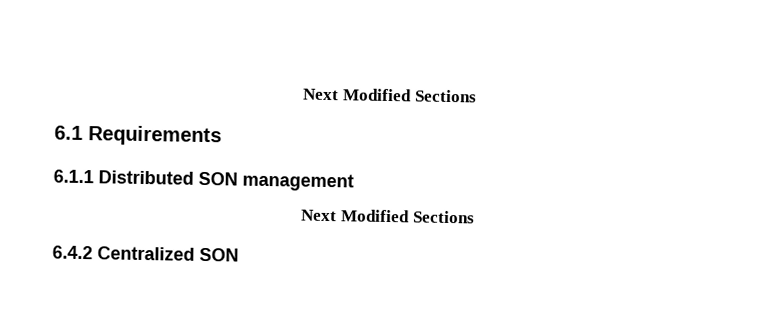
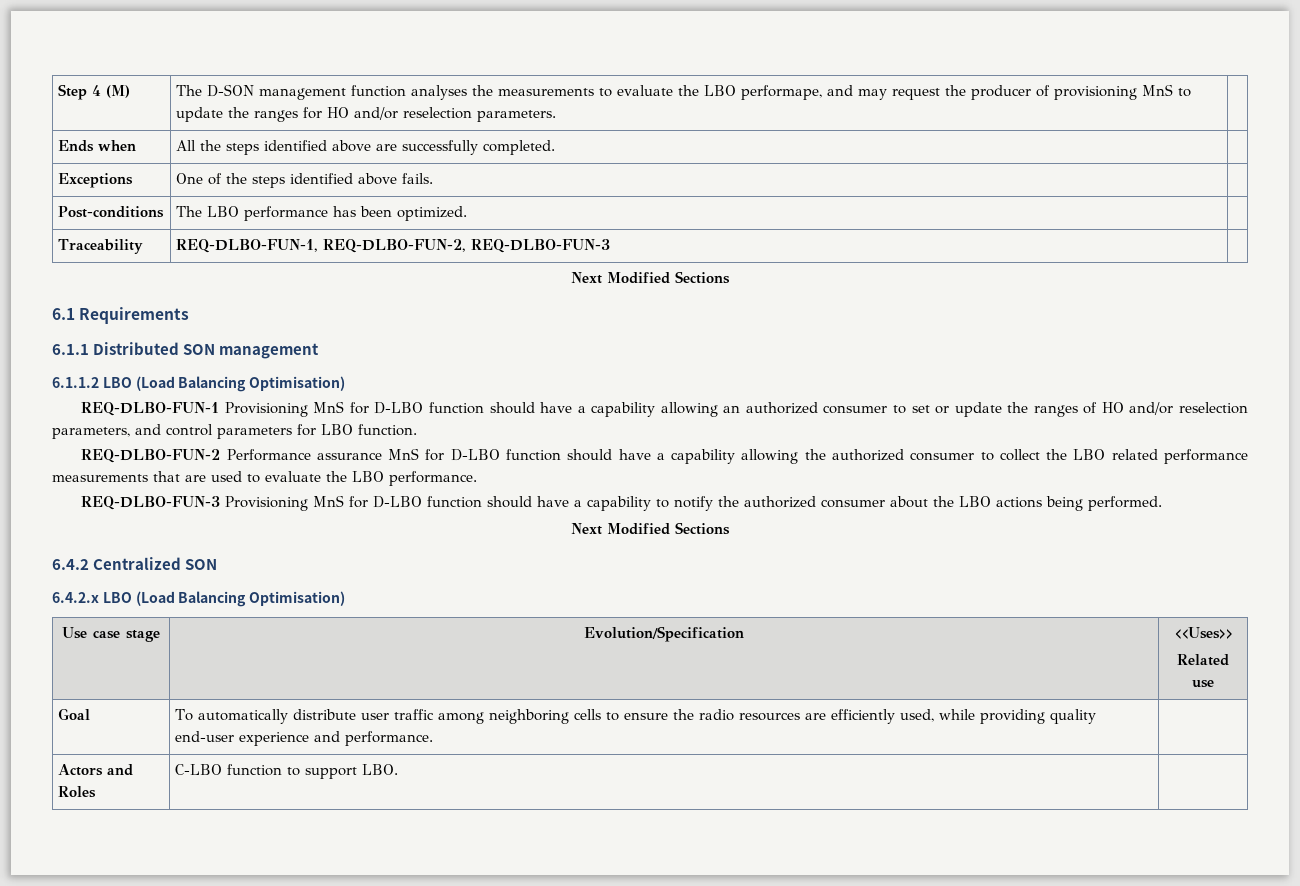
+ Step 4 (M) | The D-SON management function analyses the measurements to evaluate the LBO performape, and may request the producer of provisioning MnS to update the ranges for HO and/or reselection parameters. |
+ Ends when | All the steps identified above are successfully completed. |
+ Exceptions | One of the steps identified above fails. |
+ Post-conditions | The LBO performance has been optimized. |
+ Traceability | REQ-DLBO-FUN-1, REQ-DLBO-FUN-2, REQ-DLBO-FUN-3 |
+ 6.1.1.2 LBO (Load Balancing Optimisation)
+ REQ-DLBO-FUN-1 Provisioning MnS for D-LBO function should have a capability allowing an authorized consumer to set or update the ranges of HO and/or reselection parameters, and control parameters for LBO function.
+ REQ-DLBO-FUN-2 Performance assurance MnS for D-LBO function should have a capability allowing the authorized consumer to collect the LBO related performance measurements that are used to evaluate the LBO performance.
+ REQ-DLBO-FUN-3 Provisioning MnS for D-LBO function should have a capability to notify the authorized consumer about the LBO actions being performed.
+ 6.4.2.x LBO (Load Balancing Optimisation)
+ Use case stage | Evolution/Specification | <<Uses>>
+ Related use
+ Goal | To automatically distribute user traffic among neighboring cells to ensure the radio resources are efficiently used, while providing quality end-user experience and performance. |
+ Actors and Roles | C-LBO function to support LBO. |

